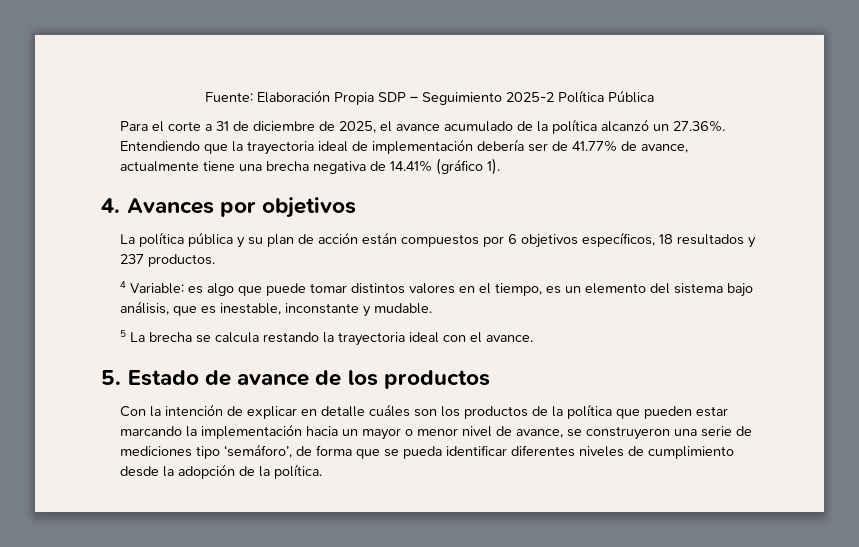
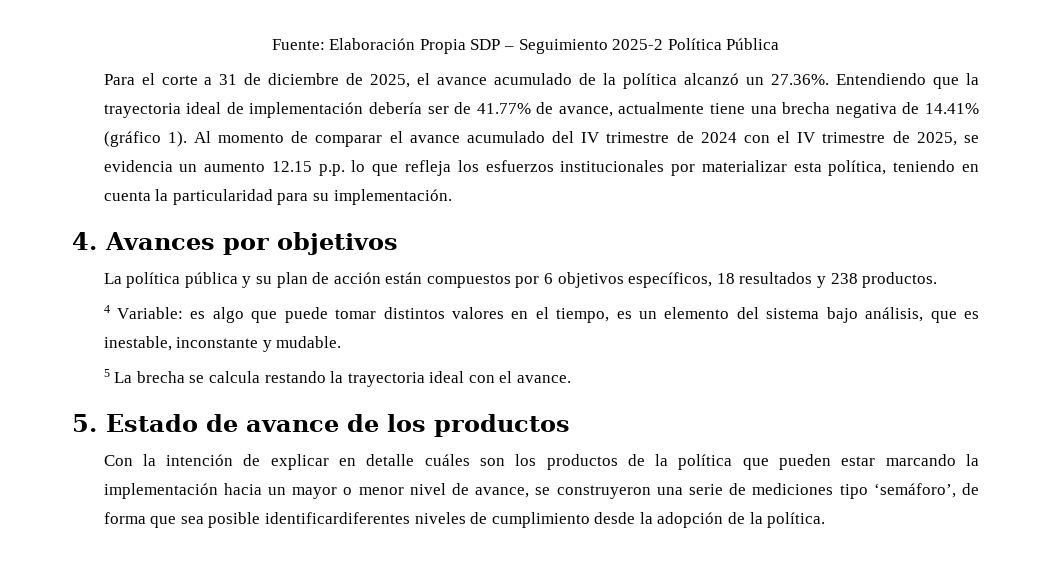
+ Al momento de comparar el avance acumulado del IV trimestre de 2024 con el IV trimestre de 2025, se evidencia un aumento 12.15 p.p. lo que refleja los esfuerzos institucionales por materializar esta política, teniendo en cuenta la particularidad para su implementación.
- La política pública y su plan de acción están compuestos por 6 objetivos específicos, 18 resultados y 237 productos.
+ La política pública y su plan de acción están compuestos por 6 objetivos específicos, 18 resultados y 238 productos.
- Con la intención de explicar en detalle cuáles son los productos de la política que pueden estar marcando la implementación hacia un mayor o menor nivel de avance, se construyeron una serie de mediciones tipo ‘semáforo’, de forma que se pueda identificar diferentes niveles de cumplimiento desde la adopción de la política.
+ Con la intención de explicar en detalle cuáles son los productos de la política que pueden estar marcando la implementación hacia un mayor o menor nivel de avance, se construyeron una serie de mediciones tipo ‘semáforo’, de forma que sea posible identificardiferentes niveles de cumplimiento desde la adopción de la política.

